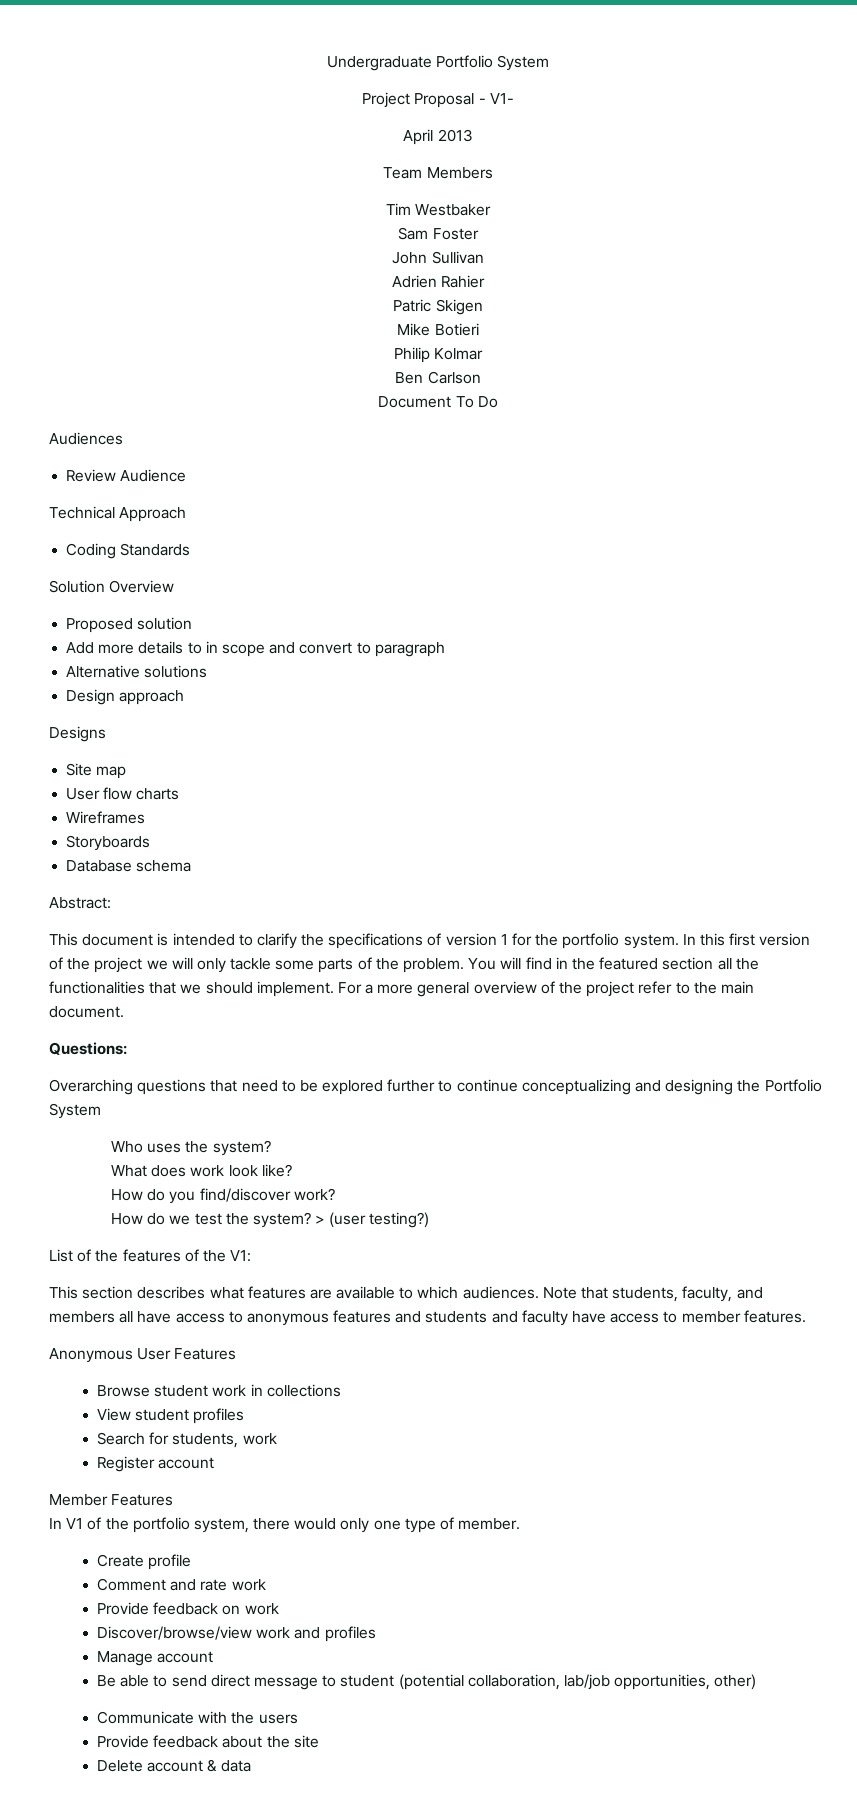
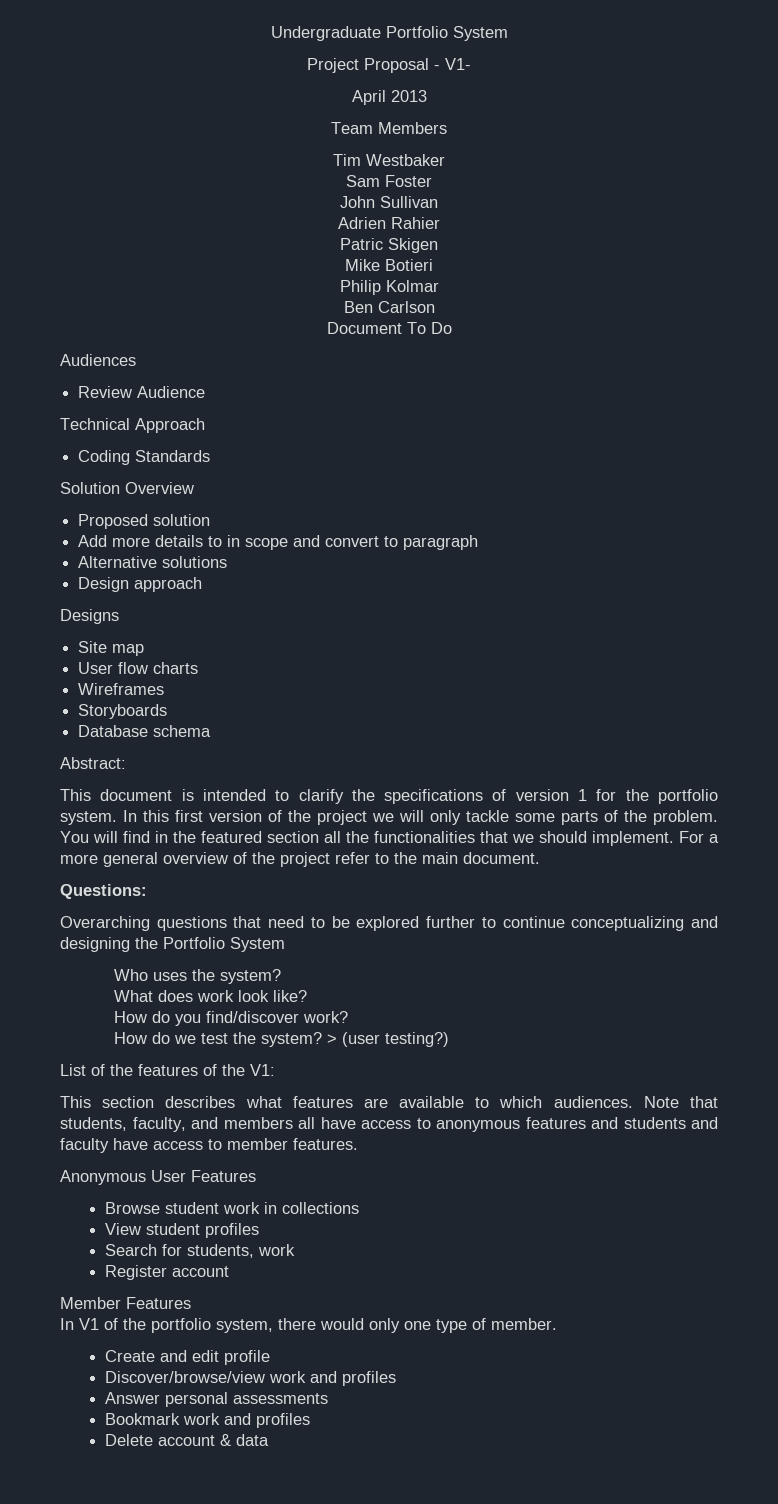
- Create profile
+ Create and edit profile
- Comment and rate work
- Provide feedback on work
  Discover/browse/view work and profiles
- Manage account
- Be able to send direct message to student (potential collaboration, lab/job opportunities, other)
- Communicate with the users
- Provide feedback about the site
+ Answer personal assessments
+ Bookmark work and profiles

